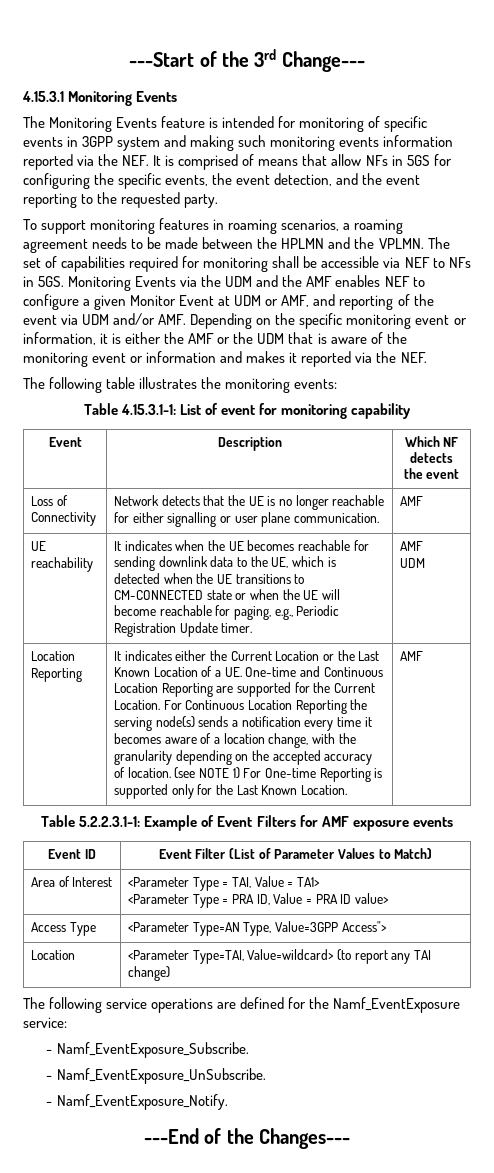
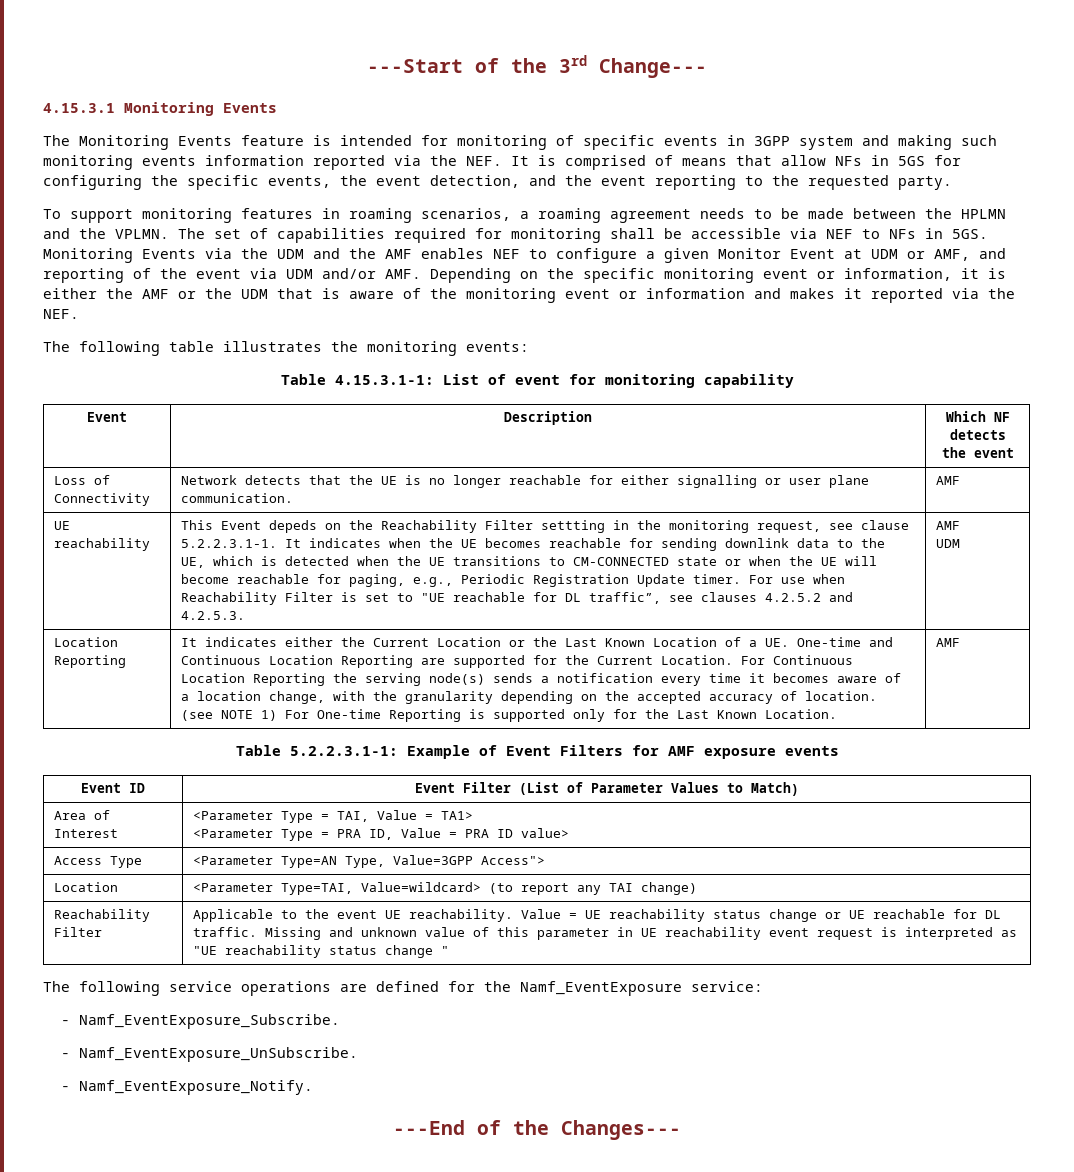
- It indicates when the UE becomes reachable for sending downlink data to the UE, which is detected when the UE transitions to CM-CONNECTED state or when the UE will become reachable for paging, e.g., Periodic Registration Update timer.
+ This Event depeds on the Reachability Filter settting in the monitoring request, see clause 5.2.2.3.1-1. It indicates when the UE becomes reachable for sending downlink data to the UE, which is detected when the UE transitions to CM-CONNECTED state or when the UE will become reachable for paging, e.g., Periodic Registration Update timer. For use when Reachability Filter is set to "UE reachable for DL traffic”, see clauses 4.2.5.2 and 4.2.5.3.
+ Reachability Filter | Applicable to the event UE reachability. Value = UE reachability status change or UE reachable for DL traffic. Missing and unknown value of this parameter in UE reachability event request is interpreted as "UE reachability status change "

